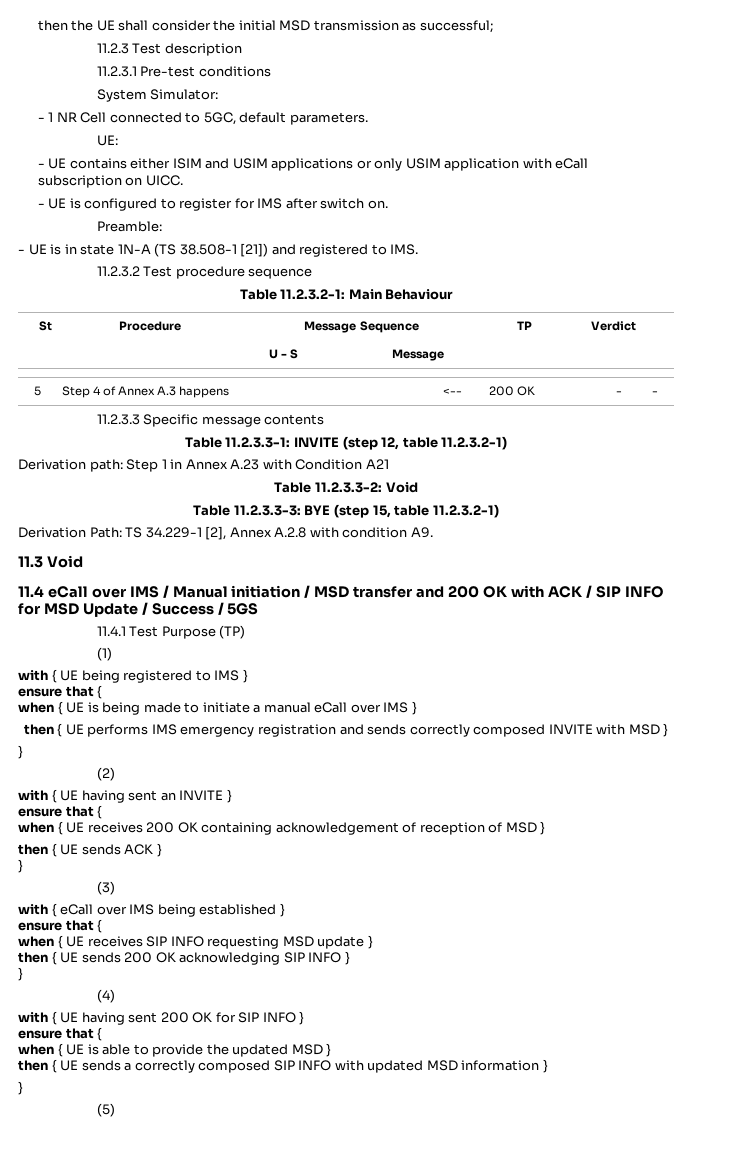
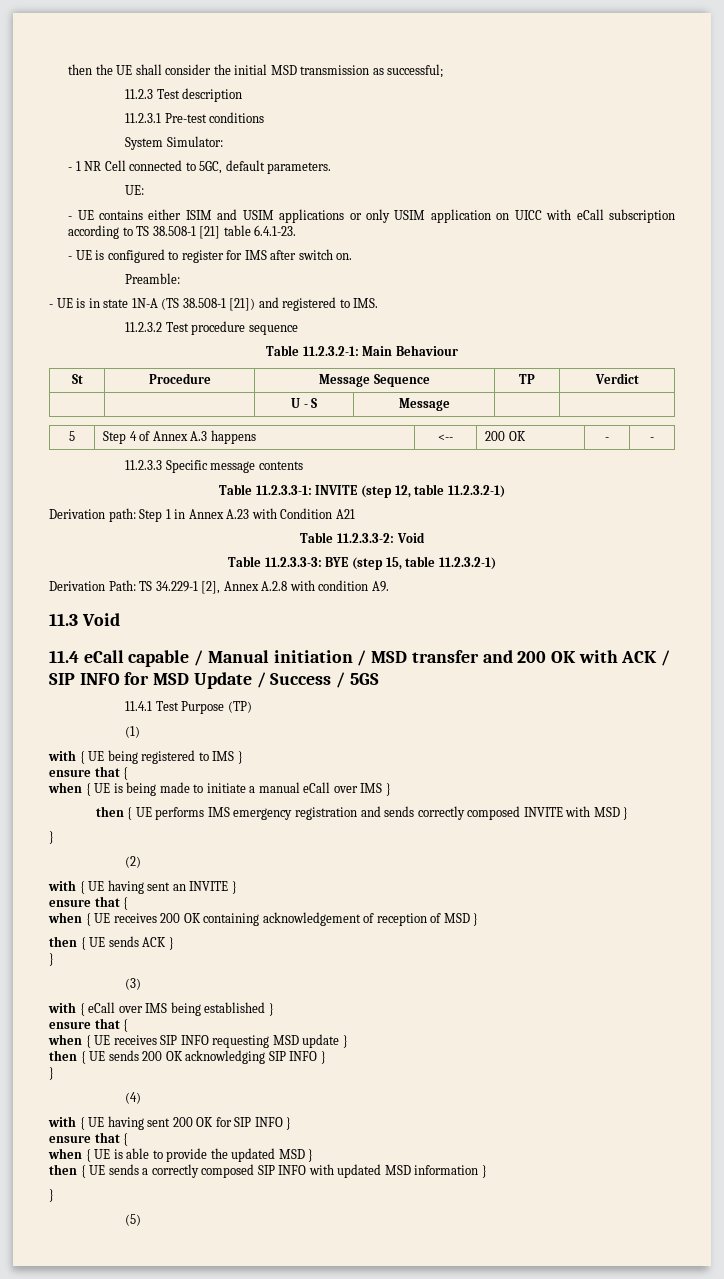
- - UE contains either ISIM and USIM applications or only USIM application with eCall subscription on UICC.
+ - UE contains either ISIM and USIM applications or only USIM application on UICC with eCall subscription according to TS 38.508-1 [21] table 6.4.1-23.
- 11.4 eCall over IMS / Manual initiation / MSD transfer and 200 OK with ACK / SIP INFO for MSD Update / Success / 5GS
+ 11.4 eCall capable / Manual initiation / MSD transfer and 200 OK with ACK / SIP INFO for MSD Update / Success / 5GS

